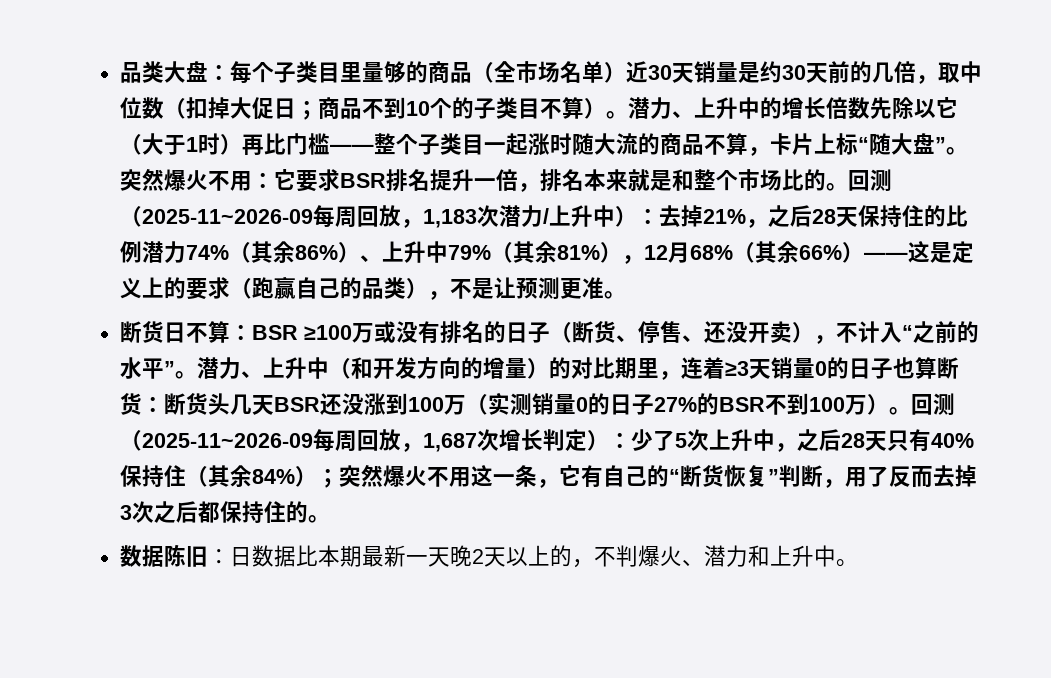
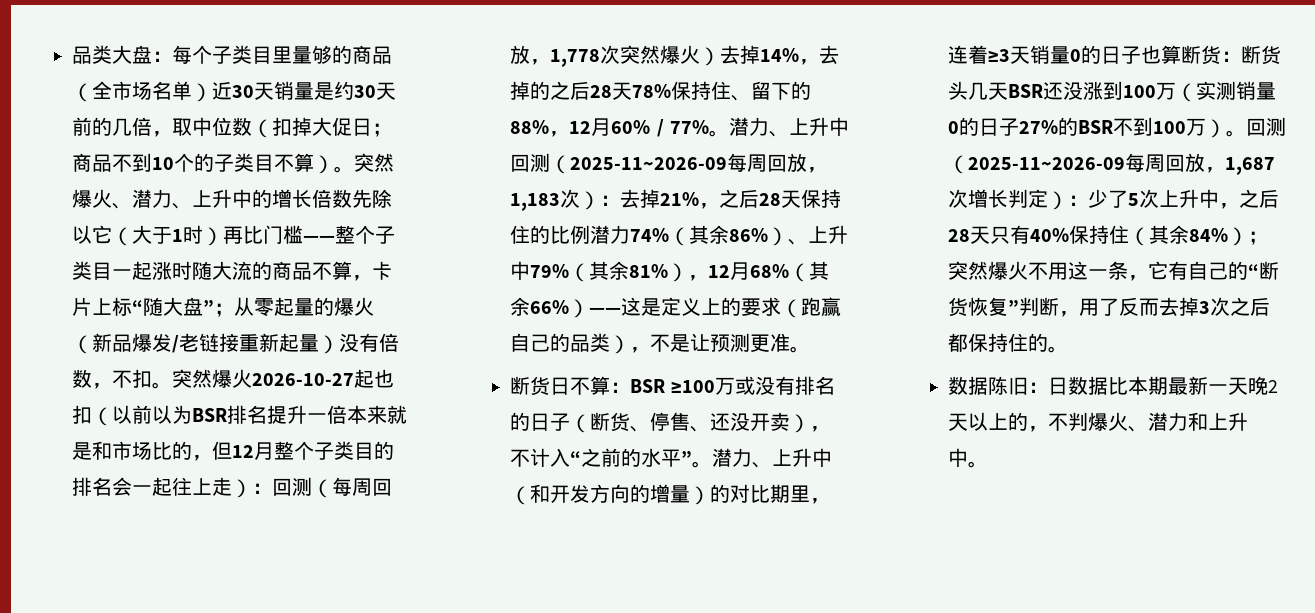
- 潜力、上升中的增长倍数先除以它（大于1时）再比门槛——整个子类目一起涨时随大流的商品不算，卡片上标“随大盘”。突然爆火不用：它要求BSR排名提升一倍，排名本来就是和整个市场比的。回测（2025-11~2026-09每周回放，1,183次潜力/上升中）：
+ 突然爆火、潜力、上升中的增长倍数先除以它（大于1时）再比门槛——整个子类目一起涨时随大流的商品不算，卡片上标“随大盘”；从零起量的爆火（新品爆发/老链接重新起量）没有倍数，不扣。突然爆火2026-10-27起也扣（以前以为BSR排名提升一倍本来就是和市场比的，但12月整个子类目的排名会一起往上走）：回测（每周回放，1,778次突然爆火）去掉14%，去掉的之后28天78%保持住、留下的88%，12月60% / 77%。潜力、上升中回测（2025-11~2026-09每周回放，1,183次）：

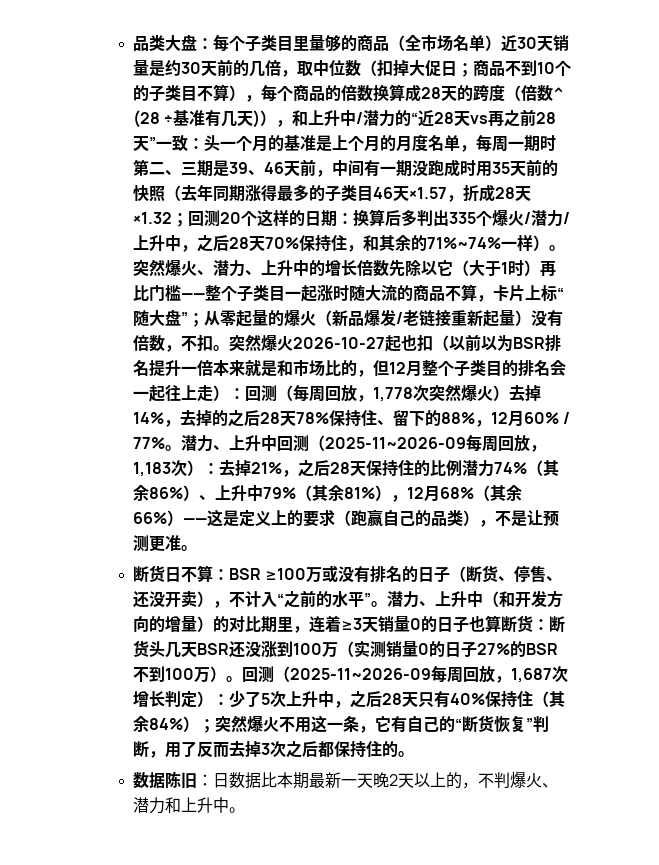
- 品类大盘：每个子类目里量够的商品（全市场名单）近30天销量是约30天前的几倍，取中位数（扣掉大促日；商品不到10个的子类目不算）。
+ 品类大盘：每个子类目里量够的商品（全市场名单）近30天销量是约30天前的几倍，取中位数（扣掉大促日；商品不到10个的子类目不算），每个商品的倍数换算成28天的跨度（倍数^ (28 ÷基准有几天)），和上升中/潜力的“近28天vs再之前28天”一致：头一个月的基准是上个月的月度名单，每周一期时第二、三期是39、46天前，中间有一期没跑成时用35天前的快照（去年同期涨得最多的子类目46天×1.57，折成28天×1.32；回测20个这样的日期：换算后多判出335个爆火/潜力/上升中，之后28天70%保持住，和其余的71%~74%一样）。

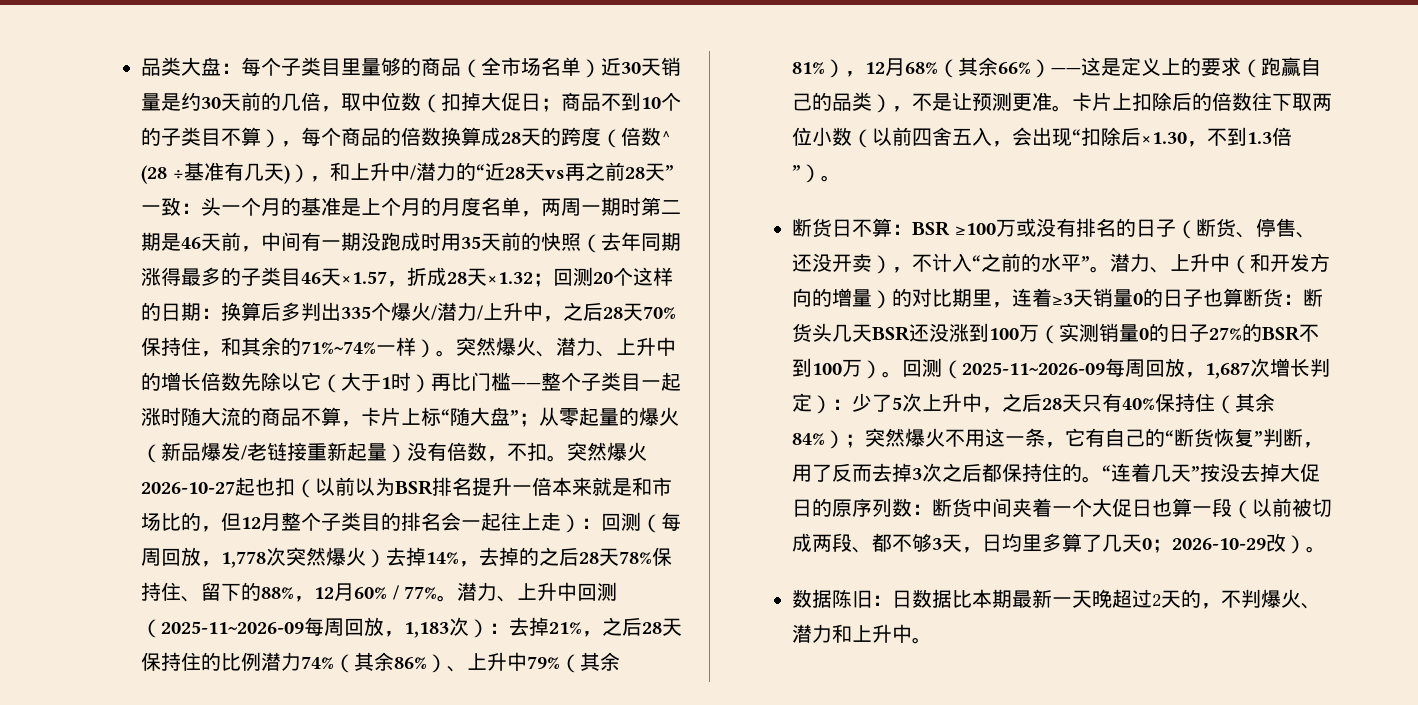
- 头一个月的基准是上个月的月度名单，每周一期时第二、三期是39、46天前，中间有一期没跑成时用35天前的快照（去年同期涨得最多的子类目46天×1.57，折成28天×1.32；
+ 头一个月的基准是上个月的月度名单，两周一期时第二期是46天前，中间有一期没跑成时用35天前的快照（去年同期涨得最多的子类目46天×1.57，折成28天×1.32；
+ 卡片上扣除后的倍数往下取两位小数（以前四舍五入，会出现“扣除后×1.30，不到1.3倍”）。
+ “连着几天”按没去掉大促日的原序列数：断货中间夹着一个大促日也算一段（以前被切成两段、都不够3天，日均里多算了几天0；2026-10-29改）。
- 数据陈旧：日数据比本期最新一天晚2天以上的，不判爆火、潜力和上升中。
+ 数据陈旧：日数据比本期最新一天晚超过2天的，不判爆火、潜力和上升中。

